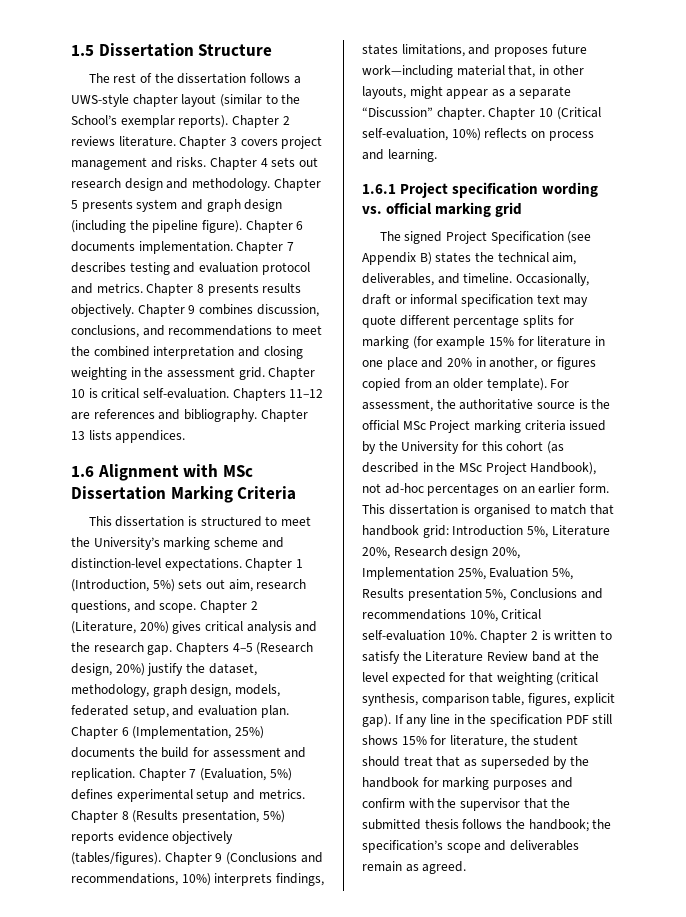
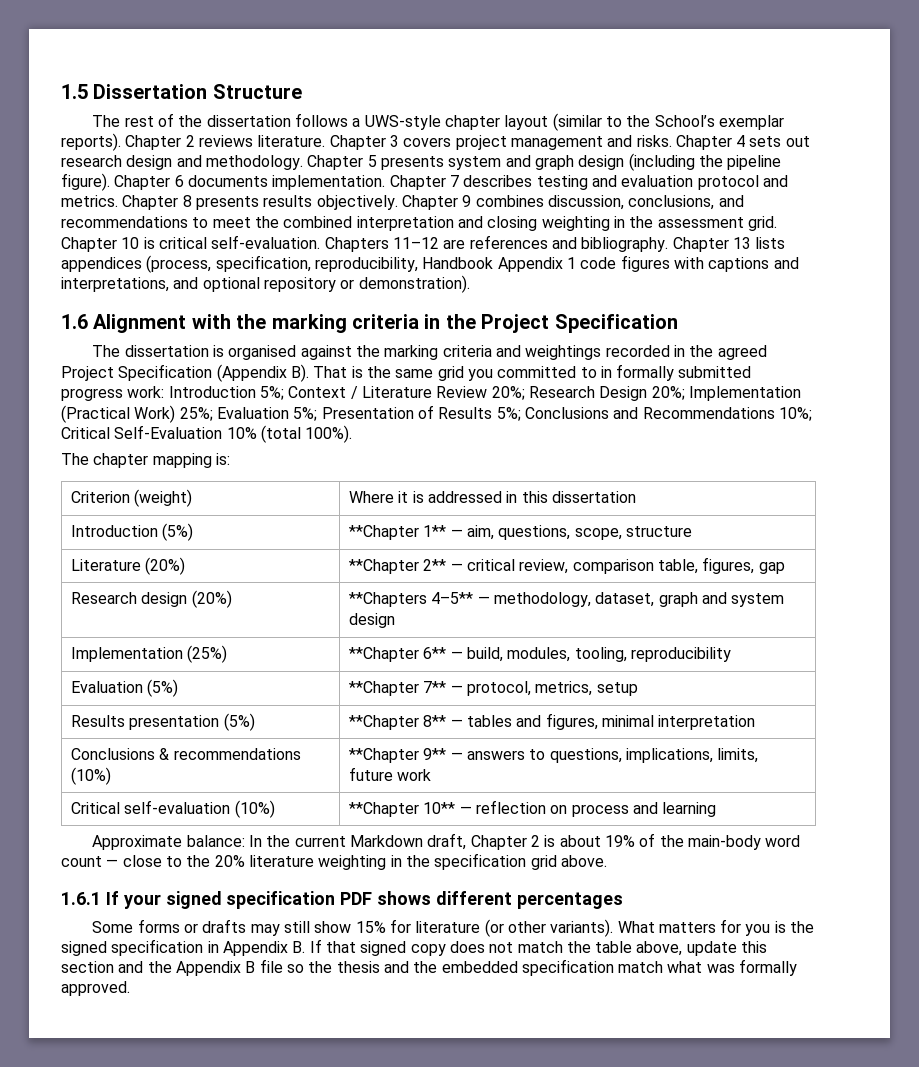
- Chapter 13 lists appendices.
- 1.6 Alignment with MSc Dissertation Marking Criteria
- This dissertation is structured to meet the University’s marking scheme and distinction-level expectations. Chapter 1 (Introduction, 5%) sets out aim, research questions, and scope. Chapter 2 (Literature, 20%) gives critical analysis and the research gap. Chapters 4–5 (Research design, 20%) justify the dataset, methodology, graph design, models, federated setup, and evaluation plan. Chapter 6 (Implementation, 25%) documents the build for assessment and replication. Chapter 7 (Evaluation, 5%) defines experimental setup and metrics. Chapter 8 (Results presentation, 5%) reports evidence objectively (tables/figures). Chapter 9 (Conclusions and recommendations, 10%) interprets findings, states limitations, and proposes future work—including material that, in other layouts, might appear as a separate “Discussion” chapter. Chapter 10 (Critical self-evaluation, 10%) reflects on process and learning.
- 1.6.1 Project specification wording vs. official marking grid
- The signed Project Specification (see Appendix B) states the technical aim, deliverables, and timeline. Occasionally, draft or informal specification text may quote different percentage splits for marking (for example 15% for literature in one place and 20% in another, or figures copied from an older template). For assessment, the authoritative source is the official MSc Project marking criteria issued by the University for this cohort (as described in the MSc Project Handbook), not ad-hoc percentages on an earlier form. This dissertation is organised to match that handbook grid: Introduction 5%, Literature 20%, Research design 20%, Implementation 25%, Evaluation 5%, Results presentation 5%, Conclusions and recommendations 10%, Critical self-evaluation 10%. Chapter 2 is written to satisfy the Literature Review band at the level expected for that weighting (critical synthesis, comparison table, figures, explicit gap). If any line in the specification PDF still shows 15% for literature, the student should treat that as superseded by the handbook for marking purposes and confirm with the supervisor that the submitted thesis follows the handbook; the specification’s scope and deliverables remain as agreed.
+ Chapter 13 lists appendices (process, specification, reproducibility, Handbook Appendix 1 code figures with captions and interpretations, and optional repository or demonstration).
+ 1.6 Alignment with the marking criteria in the Project Specification
+ The dissertation is organised against the marking criteria and weightings recorded in the agreed Project Specification (Appendix B). That is the same grid you committed to in formally submitted progress work: Introduction 5%; Context / Literature Review 20%; Research Design 20%; Implementation (Practical Work) 25%; Evaluation 5%; Presentation of Results 5%; Conclusions and Recommendations 10%; Critical Self-Evaluation 10% (total 100%).
+ The chapter mapping is:
+ Criterion (weight) | Where it is addressed in this dissertation
+ Introduction (5%) | **Chapter 1** — aim, questions, scope, structure
+ Literature (20%) | **Chapter 2** — critical review, comparison table, figures, gap
+ Research design (20%) | **Chapters 4–5** — methodology, dataset, graph and system design
+ Implementation (25%) | **Chapter 6** — build, modules, tooling, reproducibility
+ Evaluation (5%) | **Chapter 7** — protocol, metrics, setup
+ Results presentation (5%) | **Chapter 8** — tables and figures, minimal interpretation
+ Conclusions & recommendations (10%) | **Chapter 9** — answers to questions, implications, limits, future work
+ Critical self-evaluation (10%) | **Chapter 10** — reflection on process and learning
+ Approximate balance: In the current Markdown draft, Chapter 2 is about 19% of the main-body word count — close to the 20% literature weighting in the specification grid above.
+ 1.6.1 If your signed specification PDF shows different percentages
+ Some forms or drafts may still show 15% for literature (or other variants). What matters for you is the signed specification in Appendix B. If that signed copy does not match the table above, update this section and the Appendix B file so the thesis and the embedded specification match what was formally approved.

